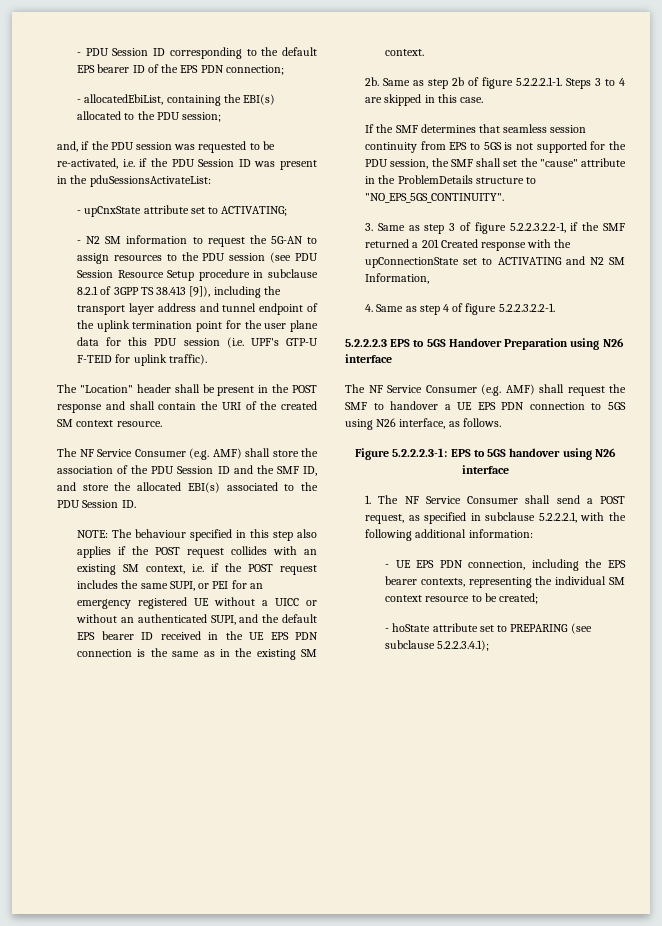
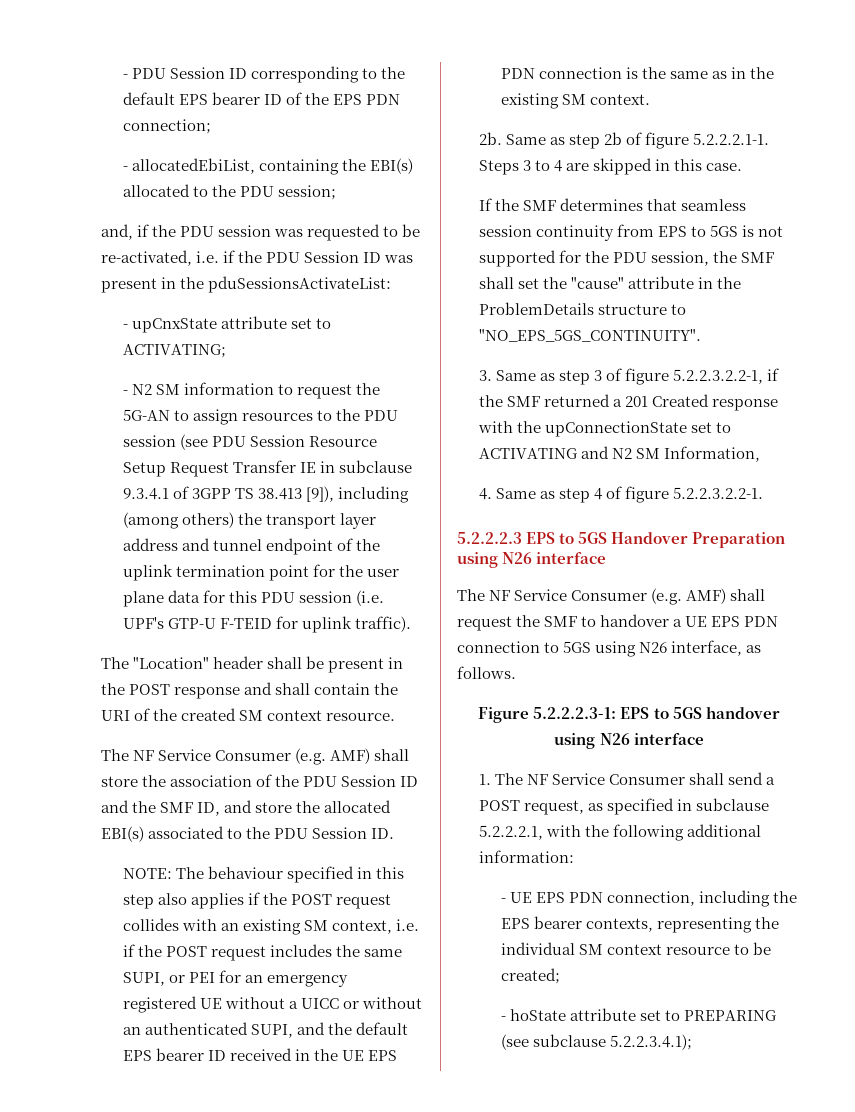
- - N2 SM information to request the 5G-AN to assign resources to the PDU session (see PDU Session Resource Setup procedure in subclause 8.2.1 of 3GPP TS 38.413 [9]), including the transport layer address and tunnel endpoint of the uplink termination point for the user plane data for this PDU session (i.e. UPF's GTP-U F-TEID for uplink traffic).
+ - N2 SM information to request the 5G-AN to assign resources to the PDU session (see PDU Session Resource Setup Request Transfer IE in subclause 9.3.4.1 of 3GPP TS 38.413 [9]), including (among others) the transport layer address and tunnel endpoint of the uplink termination point for the user plane data for this PDU session (i.e. UPF's GTP-U F-TEID for uplink traffic).

